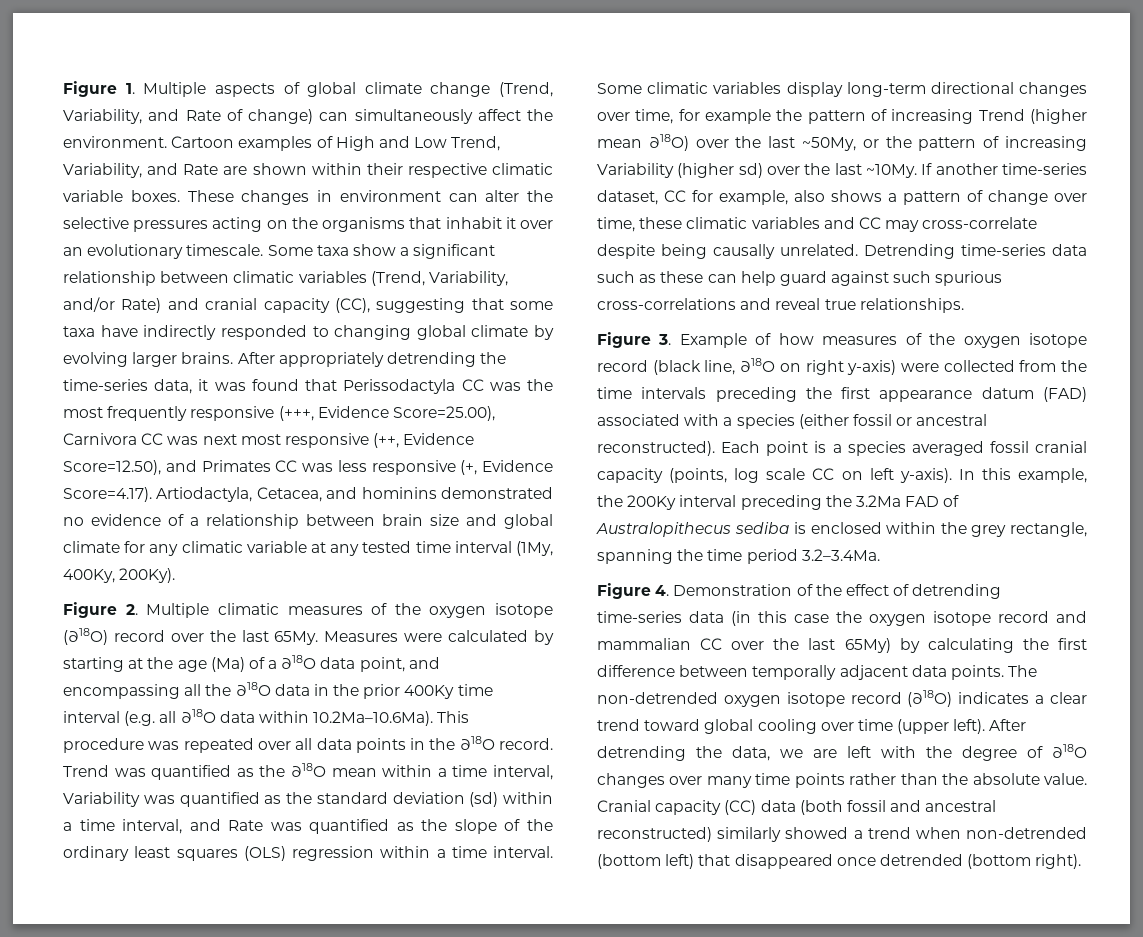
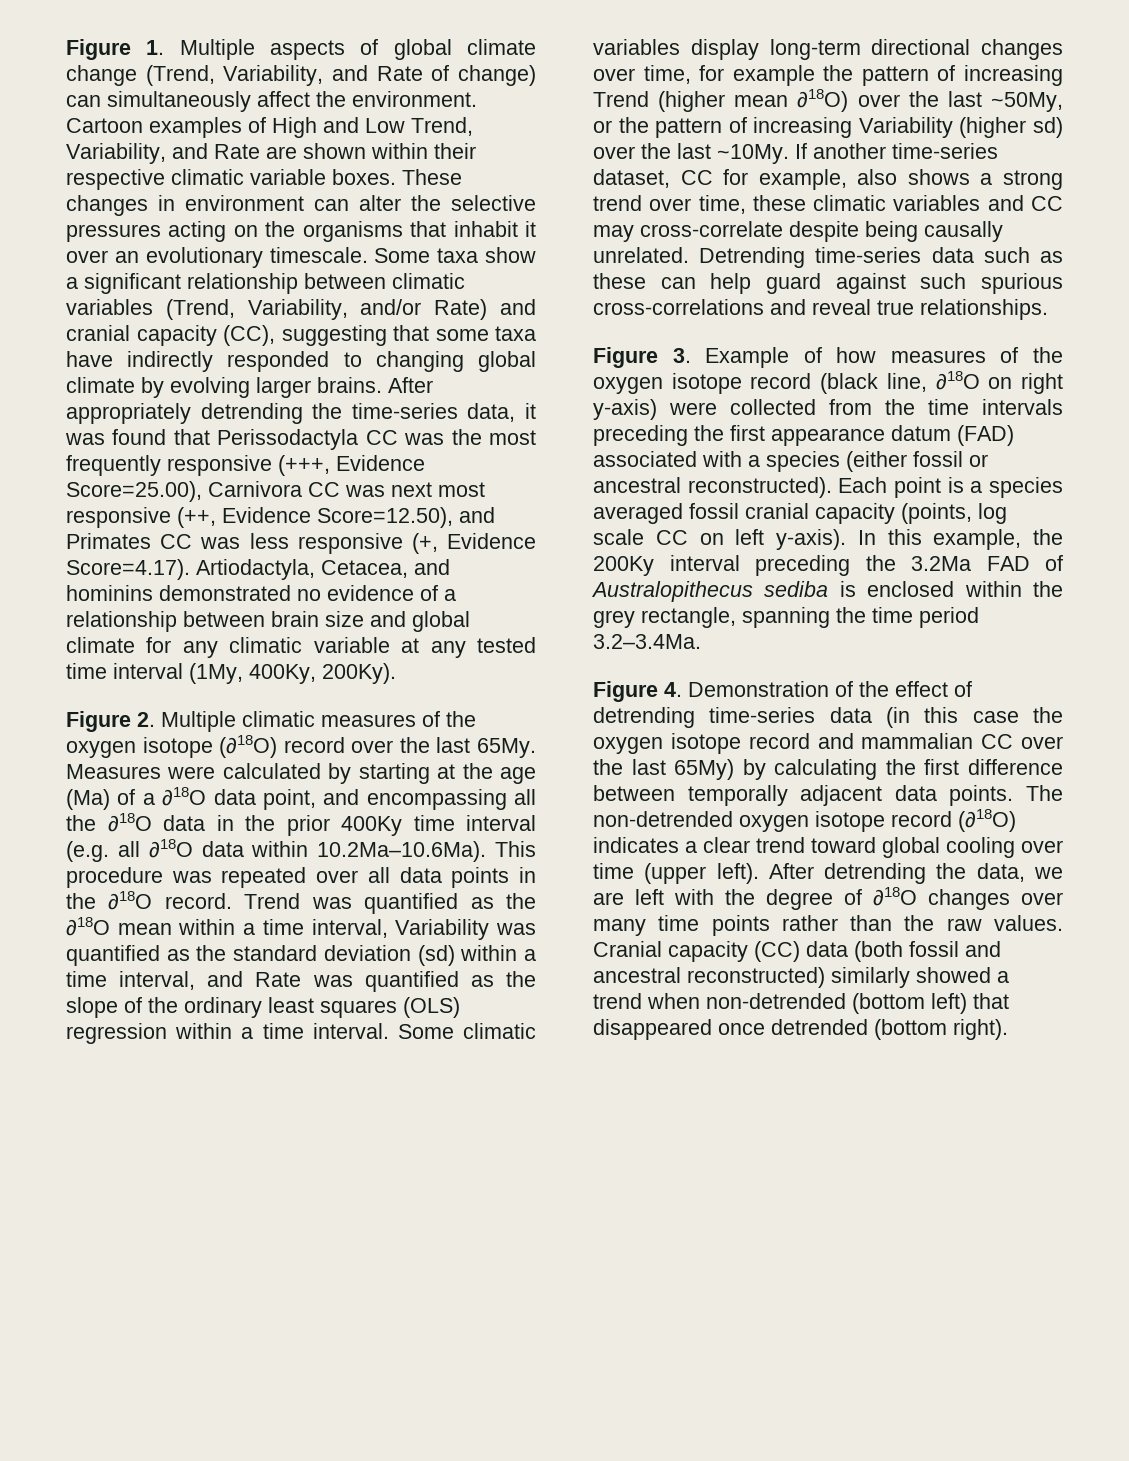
- If another time-series dataset, CC for example, also shows a pattern of change over time, these climatic variables and CC may cross-correlate despite being causally unrelated.
+ If another time-series dataset, CC for example, also shows a strong trend over time, these climatic variables and CC may cross-correlate despite being causally unrelated.
- After detrending the data, we are left with the degree of ∂18O changes over many time points rather than the absolute value.
+ After detrending the data, we are left with the degree of ∂18O changes over many time points rather than the raw values.

